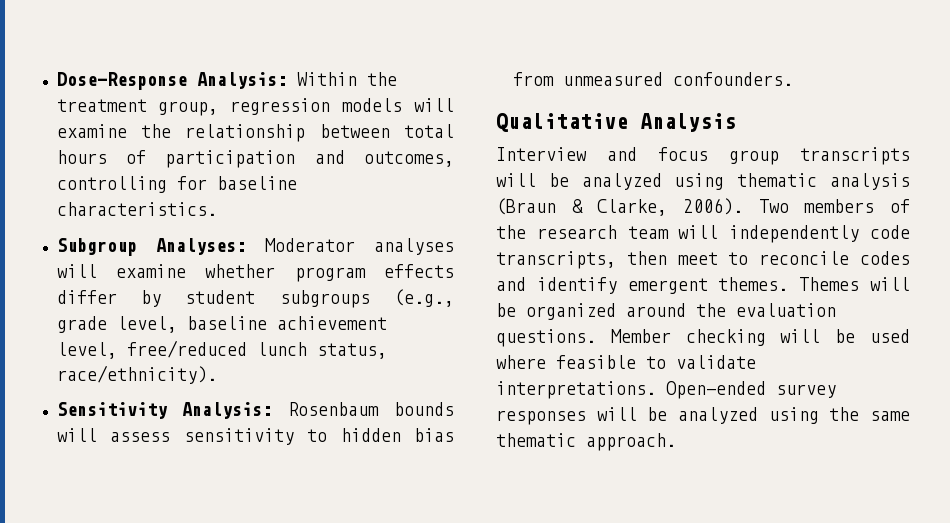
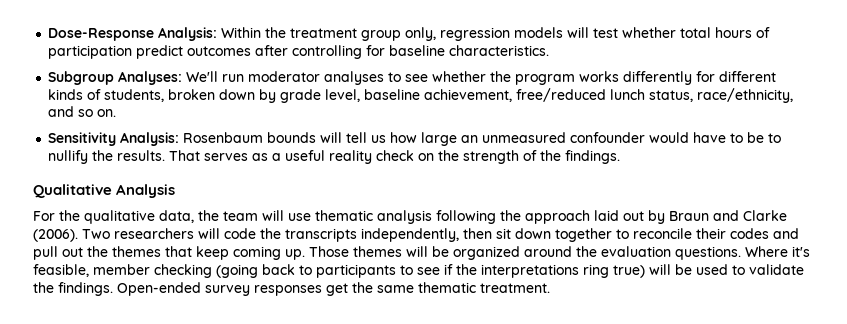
- Dose-Response Analysis: Within the treatment group, regression models will examine the relationship between total hours of participation and outcomes, controlling for baseline characteristics.
+ Dose-Response Analysis: Within the treatment group only, regression models will test whether total hours of participation predict outcomes after controlling for baseline characteristics.
- Subgroup Analyses: Moderator analyses will examine whether program effects differ by student subgroups (e.g., grade level, baseline achievement level, free/reduced lunch status, race/ethnicity).
+ Subgroup Analyses: We'll run moderator analyses to see whether the program works differently for different kinds of students, broken down by grade level, baseline achievement, free/reduced lunch status, race/ethnicity, and so on.
- Sensitivity Analysis: Rosenbaum bounds will assess sensitivity to hidden bias from unmeasured confounders.
+ Sensitivity Analysis: Rosenbaum bounds will tell us how large an unmeasured confounder would have to be to nullify the results. That serves as a useful reality check on the strength of the findings.
  Qualitative Analysis
- Interview and focus group transcripts will be analyzed using thematic analysis (Braun & Clarke, 2006). Two members of the research team will independently code transcripts, then meet to reconcile codes and identify emergent themes. Themes will be organized around the evaluation questions.
+ For the qualitative data, the team will use thematic analysis following the approach laid out by Braun and Clarke (2006). Two researchers will code the transcripts independently, then sit down together to reconcile their codes and pull out the themes that keep coming up. Those themes will be organized around the evaluation questions.
- Member checking will be used where feasible to validate interpretations. Open-ended survey responses will be analyzed using the same thematic approach.
+ Where it's feasible, member checking (going back to participants to see if the interpretations ring true) will be used to validate the findings. Open-ended survey responses get the same thematic treatment.

